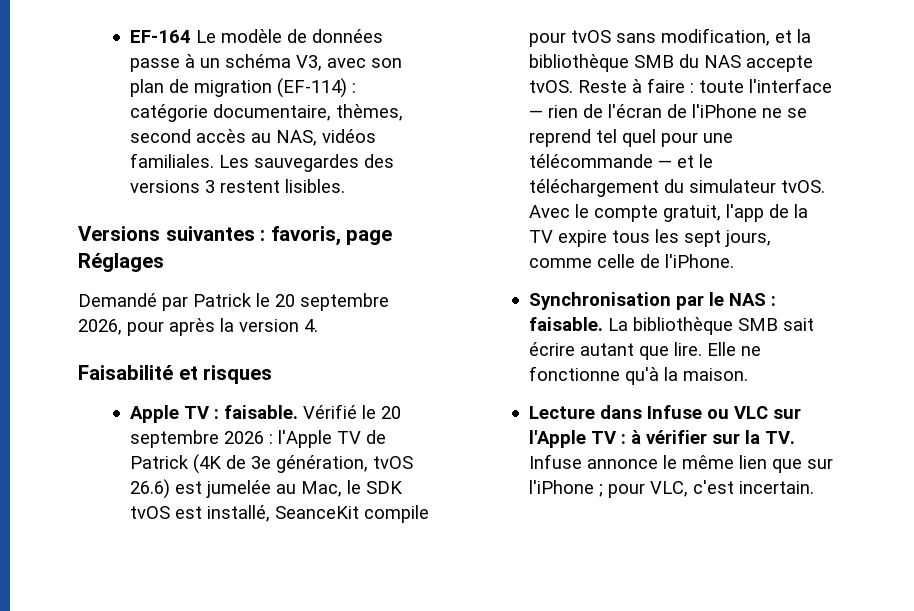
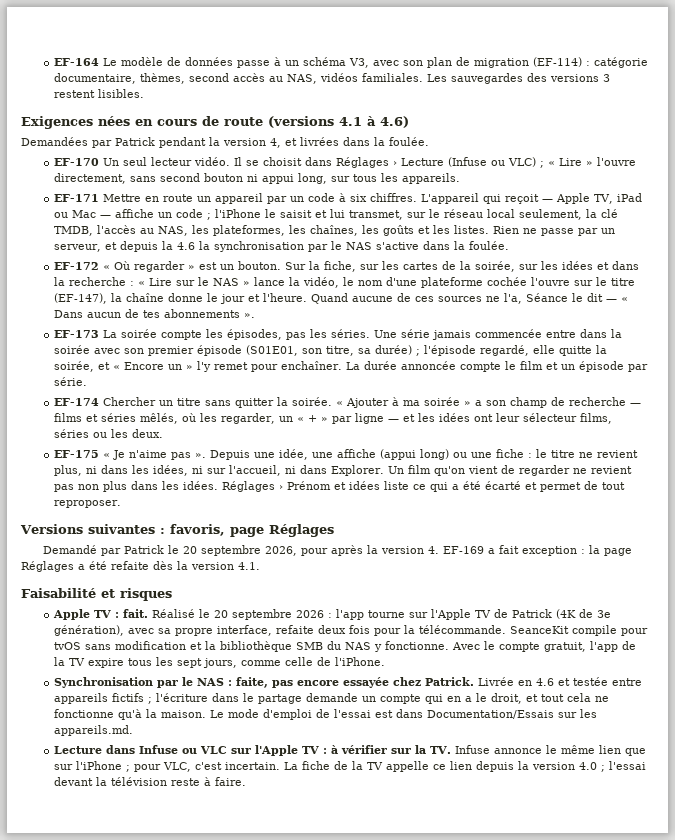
+ Exigences nées en cours de route (versions 4.1 à 4.6)
+ Demandées par Patrick pendant la version 4, et livrées dans la foulée.
+ EF-170 Un seul lecteur vidéo. Il se choisit dans Réglages › Lecture (Infuse ou VLC) ; « Lire » l'ouvre directement, sans second bouton ni appui long, sur tous les appareils.
+ EF-171 Mettre en route un appareil par un code à six chiffres. L'appareil qui reçoit — Apple TV, iPad ou Mac — affiche un code ; l'iPhone le saisit et lui transmet, sur le réseau local seulement, la clé TMDB, l'accès au NAS, les plateformes, les chaînes, les goûts et les listes. Rien ne passe par un serveur, et depuis la 4.6 la synchronisation par le NAS s'active dans la foulée.
+ EF-172 « Où regarder » est un bouton. Sur la fiche, sur les cartes de la soirée, sur les idées et dans la recherche : « Lire sur le NAS » lance la vidéo, le nom d'une plateforme cochée l'ouvre sur le titre (EF-147), la chaîne donne le jour et l'heure. Quand aucune de ces sources ne l'a, Séance le dit — « Dans aucun de tes abonnements ».
+ EF-173 La soirée compte les épisodes, pas les séries. Une série jamais commencée entre dans la soirée avec son premier épisode (S01E01, son titre, sa durée) ; l'épisode regardé, elle quitte la soirée, et « Encore un » l'y remet pour enchaîner. La durée annoncée compte le film et un épisode par série.
+ EF-174 Chercher un titre sans quitter la soirée. « Ajouter à ma soirée » a son champ de recherche — films et séries mêlés, où les regarder, un « + » par ligne — et les idées ont leur sélecteur films, séries ou les deux.
+ EF-175 « Je n'aime pas ». Depuis une idée, une affiche (appui long) ou une fiche : le titre ne revient plus, ni dans les idées, ni sur l'accueil, ni dans Explorer. Un film qu'on vient de regarder ne revient pas non plus dans les idées. Réglages › Prénom et idées liste ce qui a été écarté et permet de tout reproposer.
- Demandé par Patrick le 20 septembre 2026, pour après la version 4.
+ Demandé par Patrick le 20 septembre 2026, pour après la version 4. EF-169 a fait exception : la page Réglages a été refaite dès la version 4.1.
- Apple TV : faisable. Vérifié le 20 septembre 2026 : l'Apple TV de Patrick (4K de 3e génération, tvOS 26.6) est jumelée au Mac, le SDK tvOS est installé, SeanceKit compile pour tvOS sans modification, et la bibliothèque SMB du NAS accepte tvOS. Reste à faire : toute l'interface — rien de l'écran de l'iPhone ne se reprend tel quel pour une télécommande — et le téléchargement du simulateur tvOS.
+ Apple TV : fait. Réalisé le 20 septembre 2026 : l'app tourne sur l'Apple TV de Patrick (4K de 3e génération), avec sa propre interface, refaite deux fois pour la télécommande. SeanceKit compile pour tvOS sans modification et la bibliothèque SMB du NAS y fonctionne.
- Synchronisation par le NAS : faisable. La bibliothèque SMB sait écrire autant que lire. Elle ne fonctionne qu'à la maison.
+ Synchronisation par le NAS : faite, pas encore essayée chez Patrick. Livrée en 4.6 et testée entre appareils fictifs ; l'écriture dans le partage demande un compte qui en a le droit, et tout cela ne fonctionne qu'à la maison. Le mode d'emploi de l'essai est dans Documentation/Essais sur les appareils.md.
+ La fiche de la TV appelle ce lien depuis la version 4.0 ; l'essai devant la télévision reste à faire.

